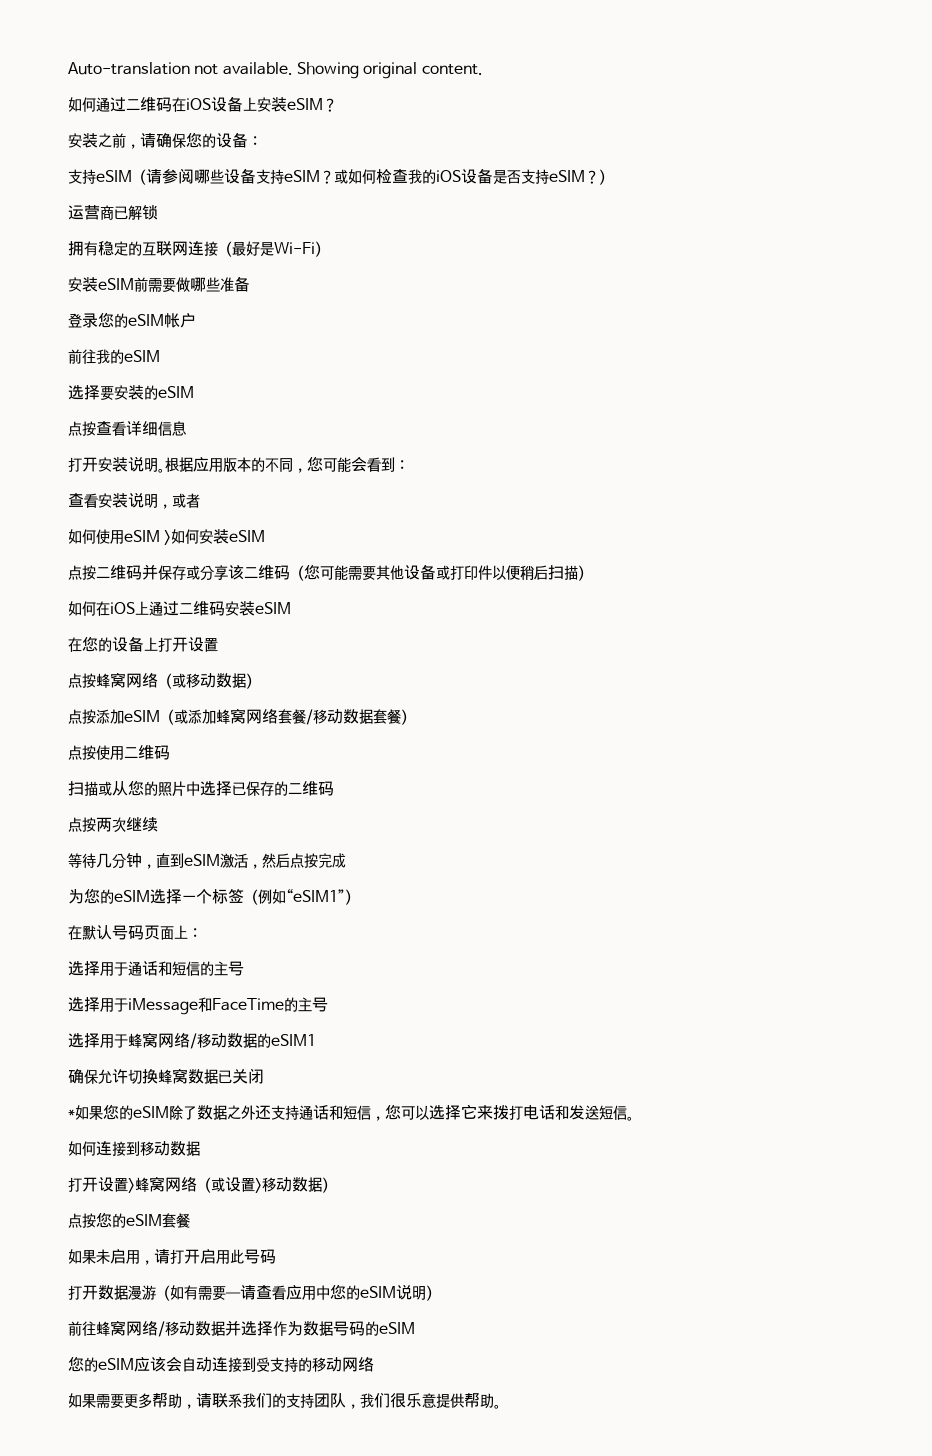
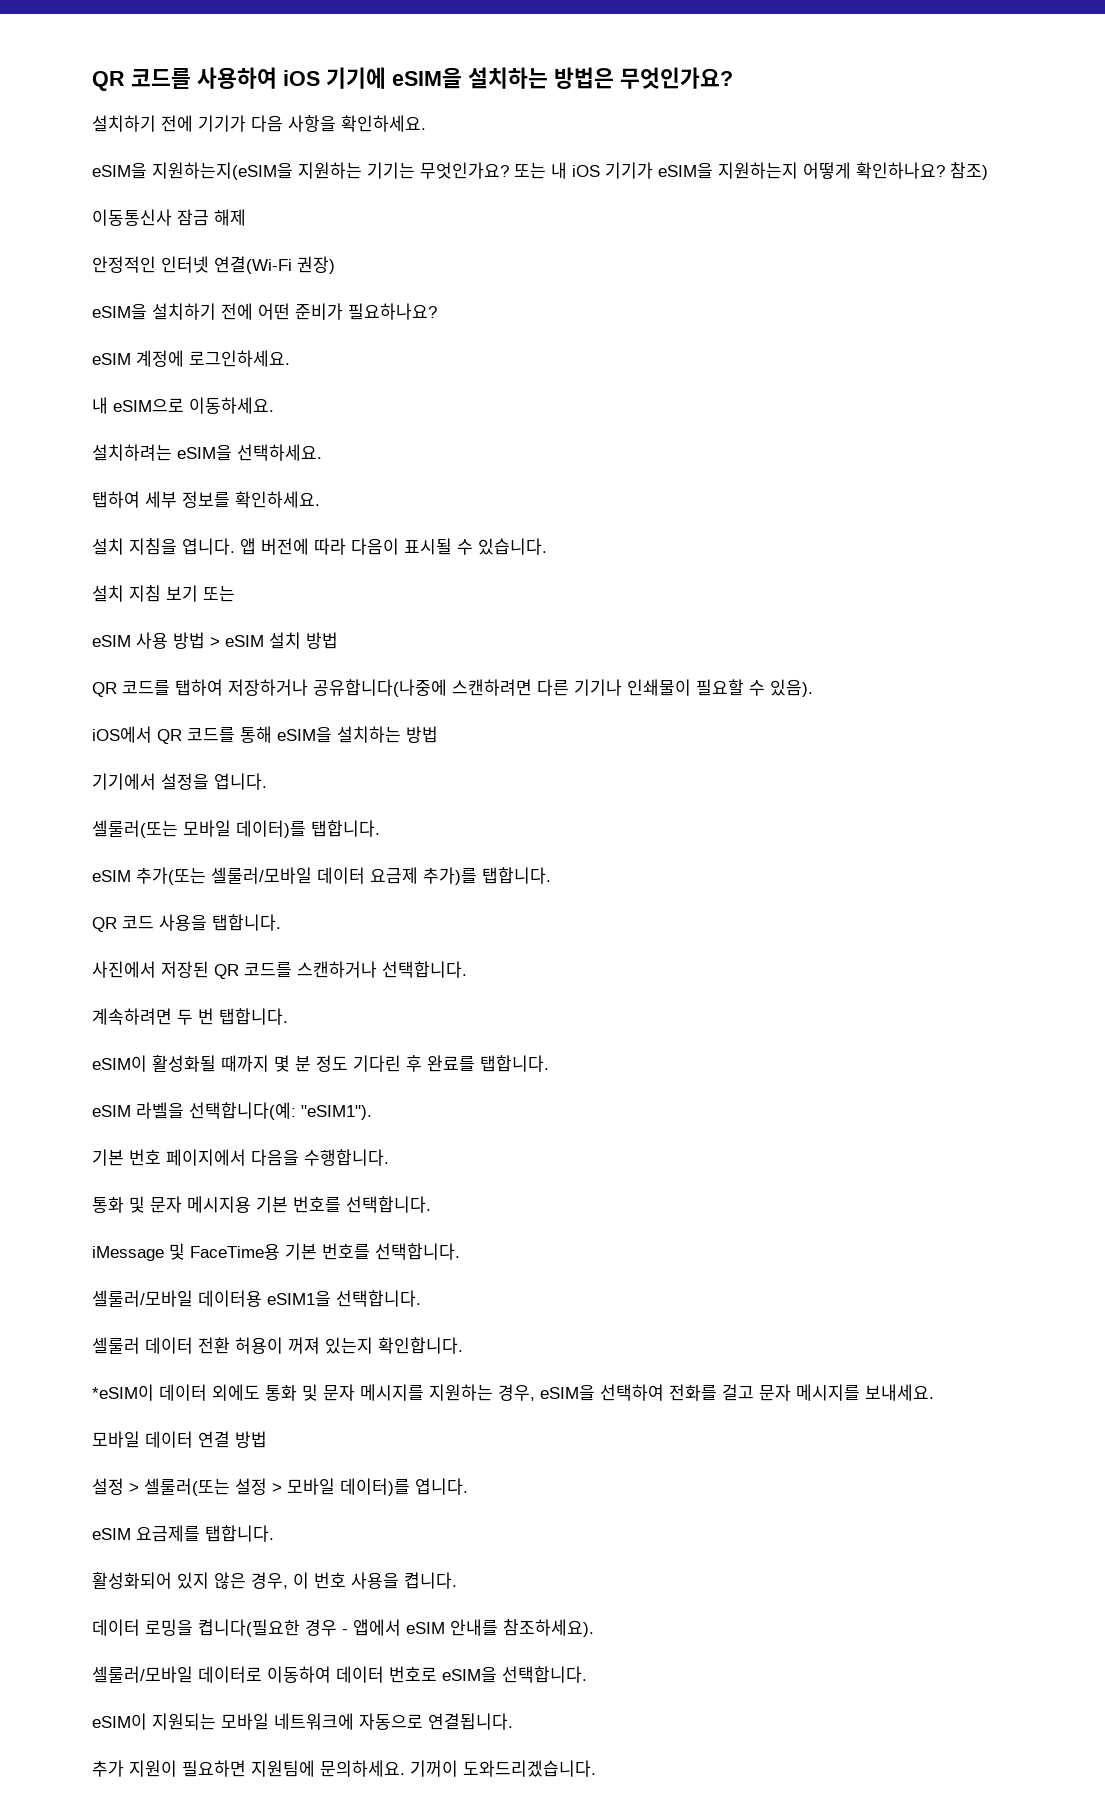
- Auto-translation not available. Showing original content.
- 如何通过二维码在iOS设备上安装eSIM？
- 安装之前，请确保您的设备：
- 支持eSIM（请参阅哪些设备支持eSIM？或如何检查我的iOS设备是否支持eSIM？）
- 运营商已解锁
- 拥有稳定的互联网连接（最好是Wi-Fi）
- 安装eSIM前需要做哪些准备
- 登录您的eSIM帐户
- 前往我的eSIM
- 选择要安装的eSIM
- 点按查看详细信息
- 打开安装说明。根据应用版本的不同，您可能会看到：
- 查看安装说明，或者
- 如何使用eSIM >如何安装eSIM
- 点按二维码并保存或分享该二维码（您可能需要其他设备或打印件以便稍后扫描）
- 如何在iOS上通过二维码安装eSIM
- 在您的设备上打开设置
- 点按蜂窝网络（或移动数据）
- 点按添加eSIM（或添加蜂窝网络套餐/移动数据套餐）
- 点按使用二维码
- 扫描或从您的照片中选择已保存的二维码
- 点按两次继续
- 等待几分钟，直到eSIM激活，然后点按完成
- 为您的eSIM选择一个标签（例如“eSIM1”）
- 在默认号码页面上：
- 选择用于通话和短信的主号
- 选择用于iMessage和FaceTime的主号
- 选择用于蜂窝网络/移动数据的eSIM1
- 确保允许切换蜂窝数据已关闭
- *如果您的eSIM除了数据之外还支持通话和短信，您可以选择它来拨打电话和发送短信。
- 如何连接到移动数据
- 打开设置>蜂窝网络（或设置>移动数据）
- 点按您的eSIM套餐
- 如果未启用，请打开启用此号码
- 打开数据漫游（如有需要—请查看应用中您的eSIM说明）
- 前往蜂窝网络/移动数据并选择作为数据号码的eSIM
- 您的eSIM应该会自动连接到受支持的移动网络
- 如果需要更多帮助，请联系我们的支持团队，我们很乐意提供帮助。
+ QR 코드를 사용하여 iOS 기기에 eSIM을 설치하는 방법은 무엇인가요?
+ 설치하기 전에 기기가 다음 사항을 확인하세요.
+ eSIM을 지원하는지(eSIM을 지원하는 기기는 무엇인가요? 또는 내 iOS 기기가 eSIM을 지원하는지 어떻게 확인하나요? 참조)
+ 이동통신사 잠금 해제
+ 안정적인 인터넷 연결(Wi-Fi 권장)
+ eSIM을 설치하기 전에 어떤 준비가 필요하나요?
+ eSIM 계정에 로그인하세요.
+ 내 eSIM으로 이동하세요.
+ 설치하려는 eSIM을 선택하세요.
+ 탭하여 세부 정보를 확인하세요.
+ 설치 지침을 엽니다. 앱 버전에 따라 다음이 표시될 수 있습니다.
+ 설치 지침 보기 또는
+ eSIM 사용 방법 > eSIM 설치 방법
+ QR 코드를 탭하여 저장하거나 공유합니다(나중에 스캔하려면 다른 기기나 인쇄물이 필요할 수 있음).
+ iOS에서 QR 코드를 통해 eSIM을 설치하는 방법
+ 기기에서 설정을 엽니다.
+ 셀룰러(또는 모바일 데이터)를 탭합니다.
+ eSIM 추가(또는 셀룰러/모바일 데이터 요금제 추가)를 탭합니다.
+ QR 코드 사용을 탭합니다.
+ 사진에서 저장된 QR 코드를 스캔하거나 선택합니다.
+ 계속하려면 두 번 탭합니다.
+ eSIM이 활성화될 때까지 몇 분 정도 기다린 후 완료를 탭합니다.
+ eSIM 라벨을 선택합니다(예: "eSIM1").
+ 기본 번호 페이지에서 다음을 수행합니다.
+ 통화 및 문자 메시지용 기본 번호를 선택합니다.
+ iMessage 및 FaceTime용 기본 번호를 선택합니다.
+ 셀룰러/모바일 데이터용 eSIM1을 선택합니다.
+ 셀룰러 데이터 전환 허용이 꺼져 있는지 확인합니다.
+ *eSIM이 데이터 외에도 통화 및 문자 메시지를 지원하는 경우, eSIM을 선택하여 전화를 걸고 문자 메시지를 보내세요.
+ 모바일 데이터 연결 방법
+ 설정 > 셀룰러(또는 설정 > 모바일 데이터)를 엽니다.
+ eSIM 요금제를 탭합니다.
+ 활성화되어 있지 않은 경우, 이 번호 사용을 켭니다.
+ 데이터 로밍을 켭니다(필요한 경우 - 앱에서 eSIM 안내를 참조하세요).
+ 셀룰러/모바일 데이터로 이동하여 데이터 번호로 eSIM을 선택합니다.
+ eSIM이 지원되는 모바일 네트워크에 자동으로 연결됩니다.
+ 추가 지원이 필요하면 지원팀에 문의하세요. 기꺼이 도와드리겠습니다.

